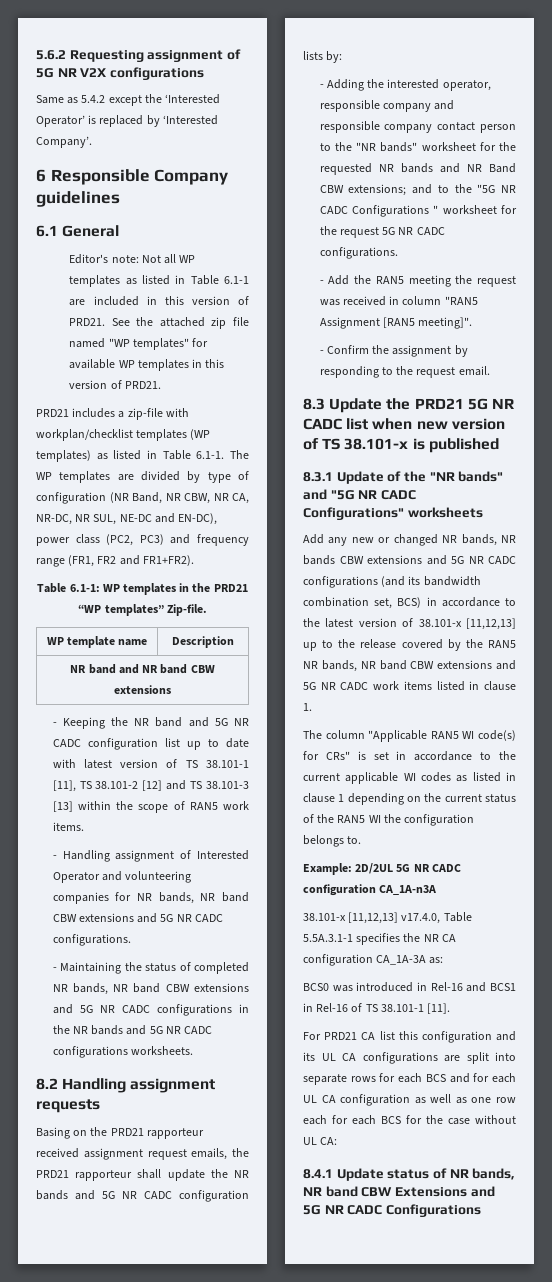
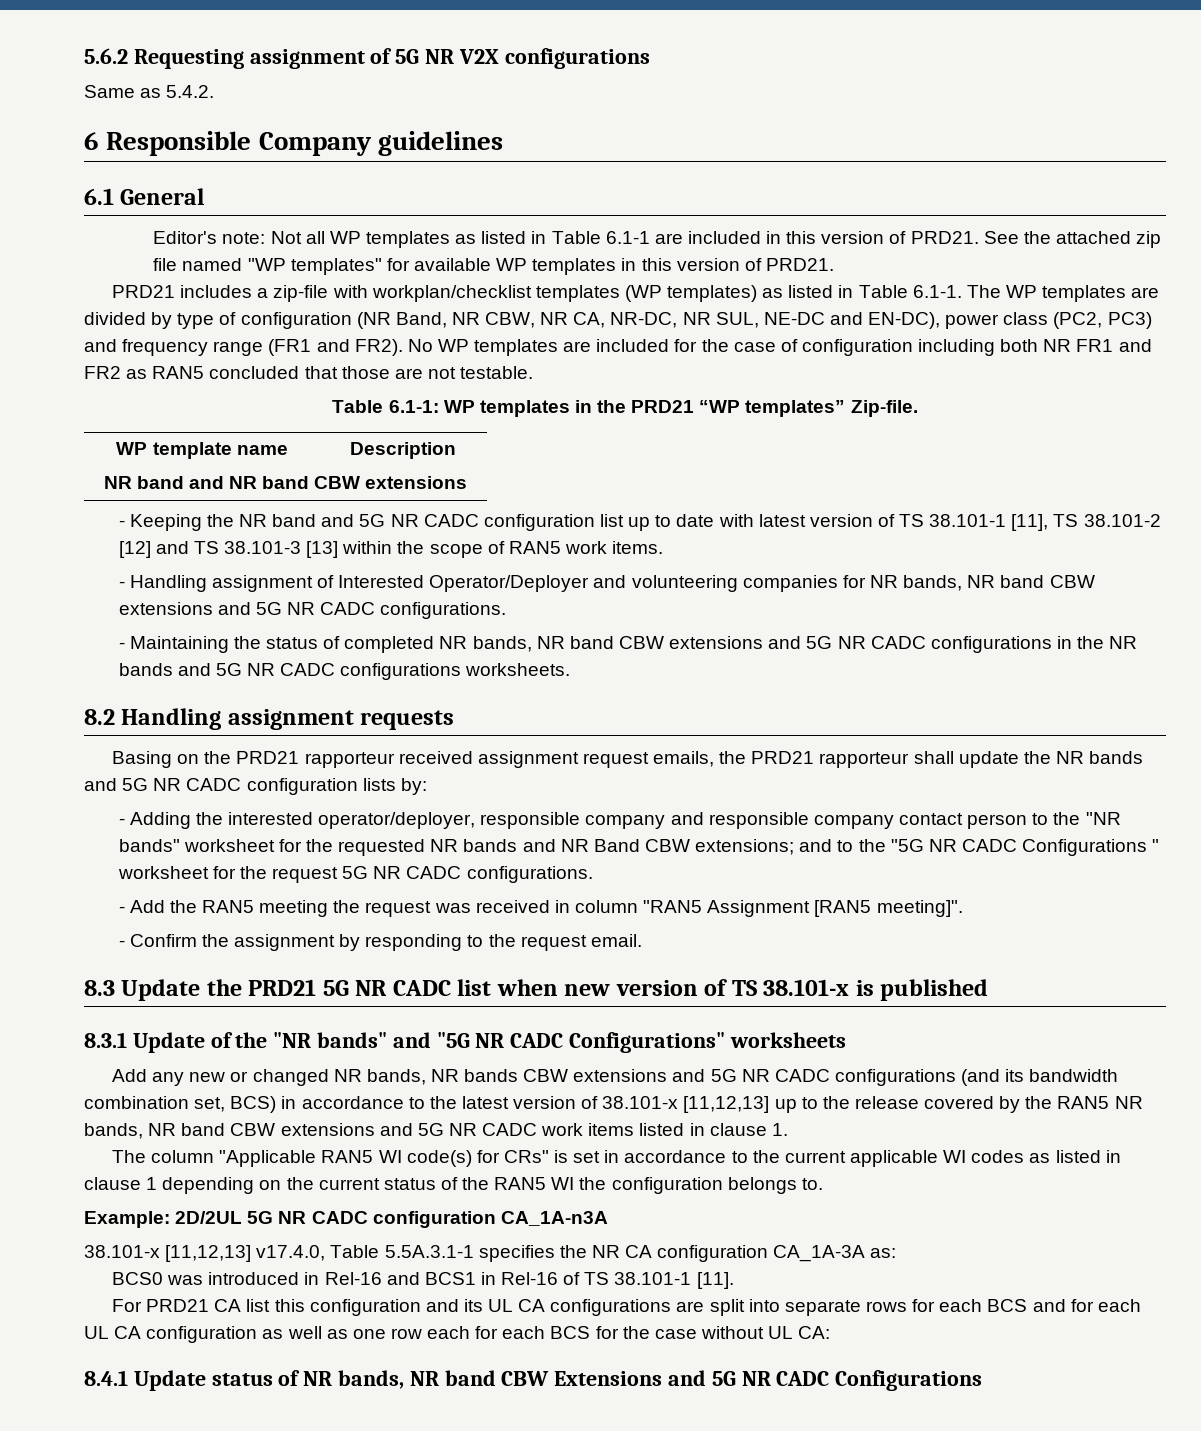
- Same as 5.4.2 except the ‘Interested Operator’ is replaced by ‘Interested Company’.
+ Same as 5.4.2.
- PRD21 includes a zip-file with workplan/checklist templates (WP templates) as listed in Table 6.1-1. The WP templates are divided by type of configuration (NR Band, NR CBW, NR CA, NR-DC, NR SUL, NE-DC and EN-DC), power class (PC2, PC3) and frequency range (FR1, FR2 and FR1+FR2).
+ PRD21 includes a zip-file with workplan/checklist templates (WP templates) as listed in Table 6.1-1. The WP templates are divided by type of configuration (NR Band, NR CBW, NR CA, NR-DC, NR SUL, NE-DC and EN-DC), power class (PC2, PC3) and frequency range (FR1 and FR2). No WP templates are included for the case of configuration including both NR FR1 and FR2 as RAN5 concluded that those are not testable.
- - Handling assignment of Interested Operator and volunteering companies for NR bands, NR band CBW extensions and 5G NR CADC configurations.
+ - Handling assignment of Interested Operator/Deployer and volunteering companies for NR bands, NR band CBW extensions and 5G NR CADC configurations.
- - Adding the interested operator, responsible company and responsible company contact person to the "NR bands" worksheet for the requested NR bands and NR Band CBW extensions; and to the "5G NR CADC Configurations " worksheet for the request 5G NR CADC configurations.
+ - Adding the interested operator/deployer, responsible company and responsible company contact person to the "NR bands" worksheet for the requested NR bands and NR Band CBW extensions; and to the "5G NR CADC Configurations " worksheet for the request 5G NR CADC configurations.

